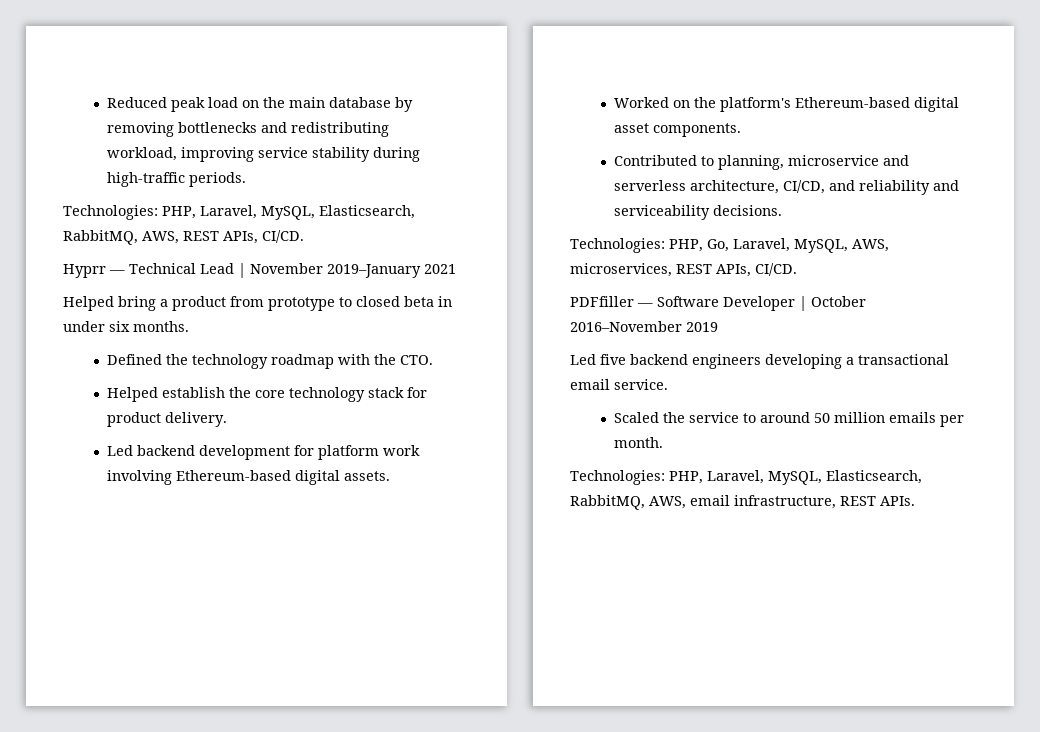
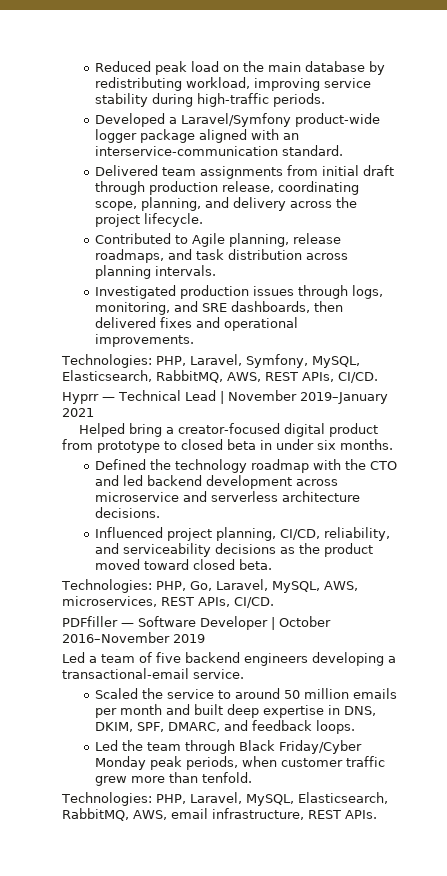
- Reduced peak load on the main database by removing bottlenecks and redistributing workload, improving service stability during high-traffic periods.
+ Reduced peak load on the main database by redistributing workload, improving service stability during high-traffic periods.
- Technologies: PHP, Laravel, MySQL, Elasticsearch, RabbitMQ, AWS, REST APIs, CI/CD.
+ Developed a Laravel/Symfony product-wide logger package aligned with an interservice-communication standard.
+ Delivered team assignments from initial draft through production release, coordinating scope, planning, and delivery across the project lifecycle.
+ Contributed to Agile planning, release roadmaps, and task distribution across planning intervals.
+ Investigated production issues through logs, monitoring, and SRE dashboards, then delivered fixes and operational improvements.
+ Technologies: PHP, Laravel, Symfony, MySQL, Elasticsearch, RabbitMQ, AWS, REST APIs, CI/CD.
- Helped bring a product from prototype to closed beta in under six months.
+ Helped bring a creator-focused digital product from prototype to closed beta in under six months.
- Defined the technology roadmap with the CTO.
- Helped establish the core technology stack for product delivery.
- Led backend development for platform work involving Ethereum-based digital assets.
- Worked on the platform's Ethereum-based digital asset components.
- Contributed to planning, microservice and serverless architecture, CI/CD, and reliability and serviceability decisions.
+ Defined the technology roadmap with the CTO and led backend development across microservice and serverless architecture decisions.
+ Influenced project planning, CI/CD, reliability, and serviceability decisions as the product moved toward closed beta.
- Led five backend engineers developing a transactional email service.
+ Led a team of five backend engineers developing a transactional-email service.
- Scaled the service to around 50 million emails per month.
+ Scaled the service to around 50 million emails per month and built deep expertise in DNS, DKIM, SPF, DMARC, and feedback loops.
+ Led the team through Black Friday/Cyber Monday peak periods, when customer traffic grew more than tenfold.

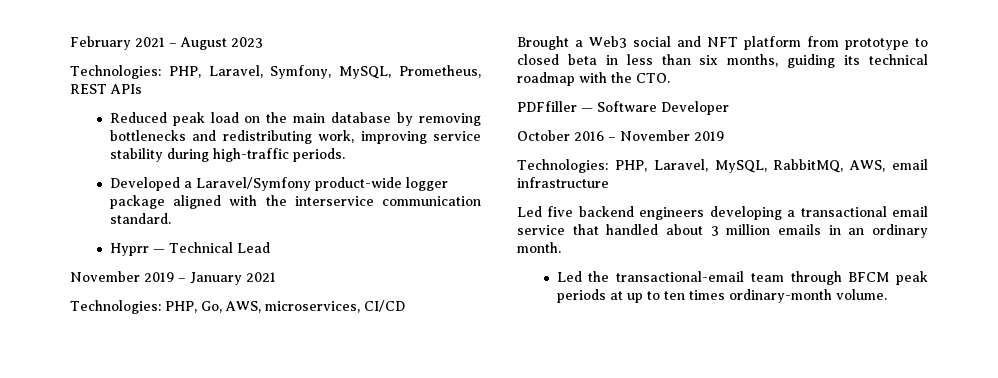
+ February 2021 – August 2023
+ Technologies: PHP, Laravel, Symfony, MySQL, Prometheus, REST APIs
- Reduced peak load on the main database by redistributing workload, improving service stability during high-traffic periods.
+ Reduced peak load on the main database by removing bottlenecks and redistributing work, improving service stability during high-traffic periods.
- Developed a Laravel/Symfony product-wide logger package aligned with an interservice-communication standard.
- Delivered team assignments from initial draft through production release, coordinating scope, planning, and delivery across the project lifecycle.
- Contributed to Agile planning, release roadmaps, and task distribution across planning intervals.
- Investigated production issues through logs, monitoring, and SRE dashboards, then delivered fixes and operational improvements.
- Technologies: PHP, Laravel, Symfony, MySQL, Elasticsearch, RabbitMQ, AWS, REST APIs, CI/CD.
- Hyprr — Technical Lead | November 2019–January 2021
- Helped bring a creator-focused digital product from prototype to closed beta in under six months.
- Defined the technology roadmap with the CTO and led backend development across microservice and serverless architecture decisions.
- Influenced project planning, CI/CD, reliability, and serviceability decisions as the product moved toward closed beta.
- Technologies: PHP, Go, Laravel, MySQL, AWS, microservices, REST APIs, CI/CD.
- PDFfiller — Software Developer | October 2016–November 2019
- Led a team of five backend engineers developing a transactional-email service.
- Scaled the service to around 50 million emails per month and built deep expertise in DNS, DKIM, SPF, DMARC, and feedback loops.
+ Developed a Laravel/Symfony product-wide logger package aligned with the interservice communication standard.
+ Hyprr — Technical Lead
+ November 2019 – January 2021
+ Technologies: PHP, Go, AWS, microservices, CI/CD
+ Brought a Web3 social and NFT platform from prototype to closed beta in less than six months, guiding its technical roadmap with the CTO.
+ PDFfiller — Software Developer
+ October 2016 – November 2019
+ Technologies: PHP, Laravel, MySQL, RabbitMQ, AWS, email infrastructure
+ Led five backend engineers developing a transactional email service that handled about 3 million emails in an ordinary month.
- Led the team through Black Friday/Cyber Monday peak periods, when customer traffic grew more than tenfold.
- Technologies: PHP, Laravel, MySQL, Elasticsearch, RabbitMQ, AWS, email infrastructure, REST APIs.
+ Led the transactional-email team through BFCM peak periods at up to ten times ordinary-month volume.

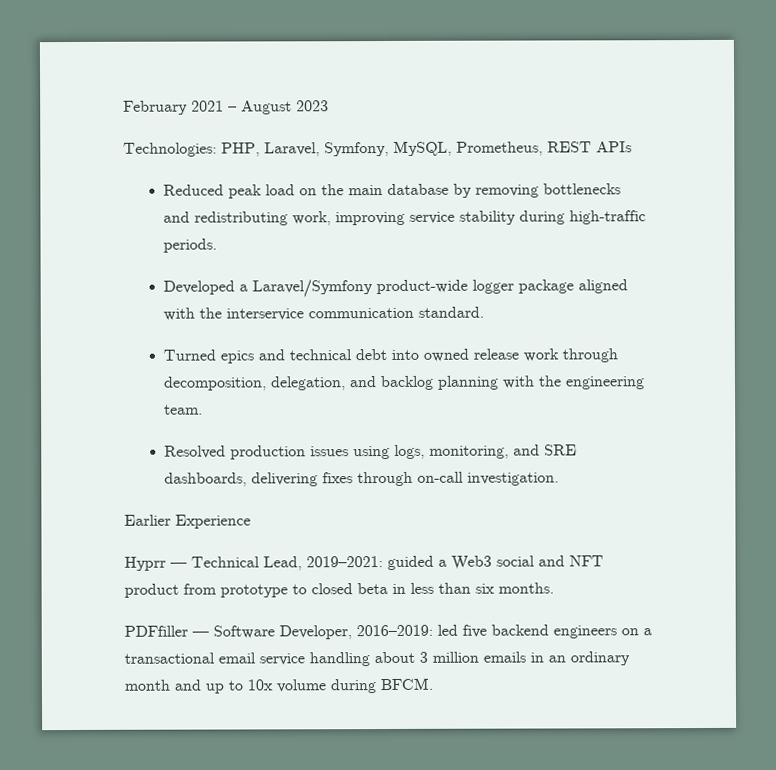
- Hyprr — Technical Lead
- November 2019 – January 2021
- Technologies: PHP, Go, AWS, microservices, CI/CD
- Brought a Web3 social and NFT platform from prototype to closed beta in less than six months, guiding its technical roadmap with the CTO.
- PDFfiller — Software Developer
- October 2016 – November 2019
- Technologies: PHP, Laravel, MySQL, RabbitMQ, AWS, email infrastructure
- Led five backend engineers developing a transactional email service that handled about 3 million emails in an ordinary month.
- Led the transactional-email team through BFCM peak periods at up to ten times ordinary-month volume.
+ Turned epics and technical debt into owned release work through decomposition, delegation, and backlog planning with the engineering team.
+ Resolved production issues using logs, monitoring, and SRE dashboards, delivering fixes through on-call investigation.
+ Earlier Experience
+ Hyprr — Technical Lead, 2019–2021: guided a Web3 social and NFT product from prototype to closed beta in less than six months.
+ PDFfiller — Software Developer, 2016–2019: led five backend engineers on a transactional email service handling about 3 million emails in an ordinary month and up to 10x volume during BFCM.

